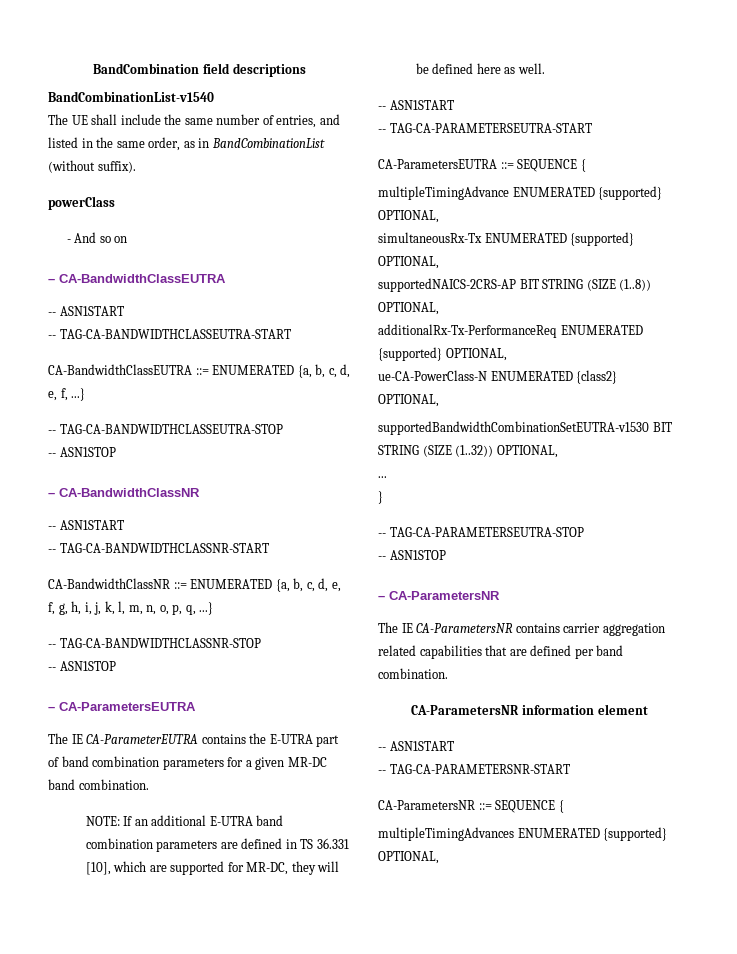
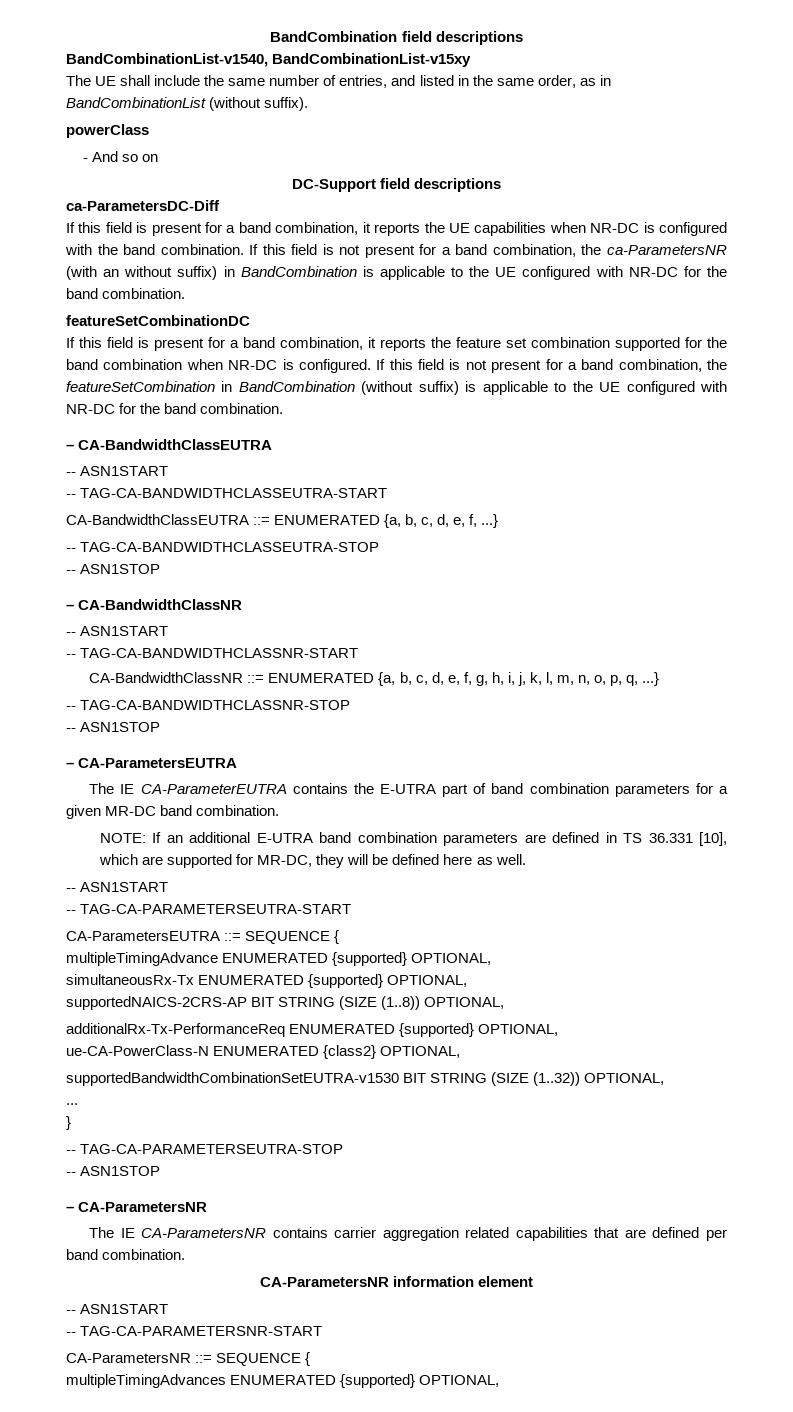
- BandCombinationList-v1540
+ BandCombinationList-v1540, BandCombinationList-v15xy
+ DC-Support field descriptions
+ ca-ParametersDC-Diff
+ If this field is present for a band combination, it reports the UE capabilities when NR-DC is configured with the band combination. If this field is not present for a band combination, the ca-ParametersNR (with an without suffix) in BandCombination is applicable to the UE configured with NR-DC for the band combination.
+ featureSetCombinationDC
+ If this field is present for a band combination, it reports the feature set combination supported for the band combination when NR-DC is configured. If this field is not present for a band combination, the featureSetCombination in BandCombination (without suffix) is applicable to the UE configured with NR-DC for the band combination.

